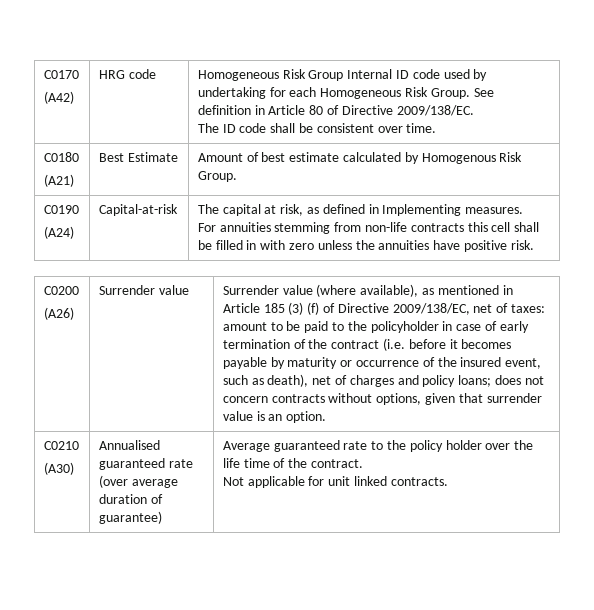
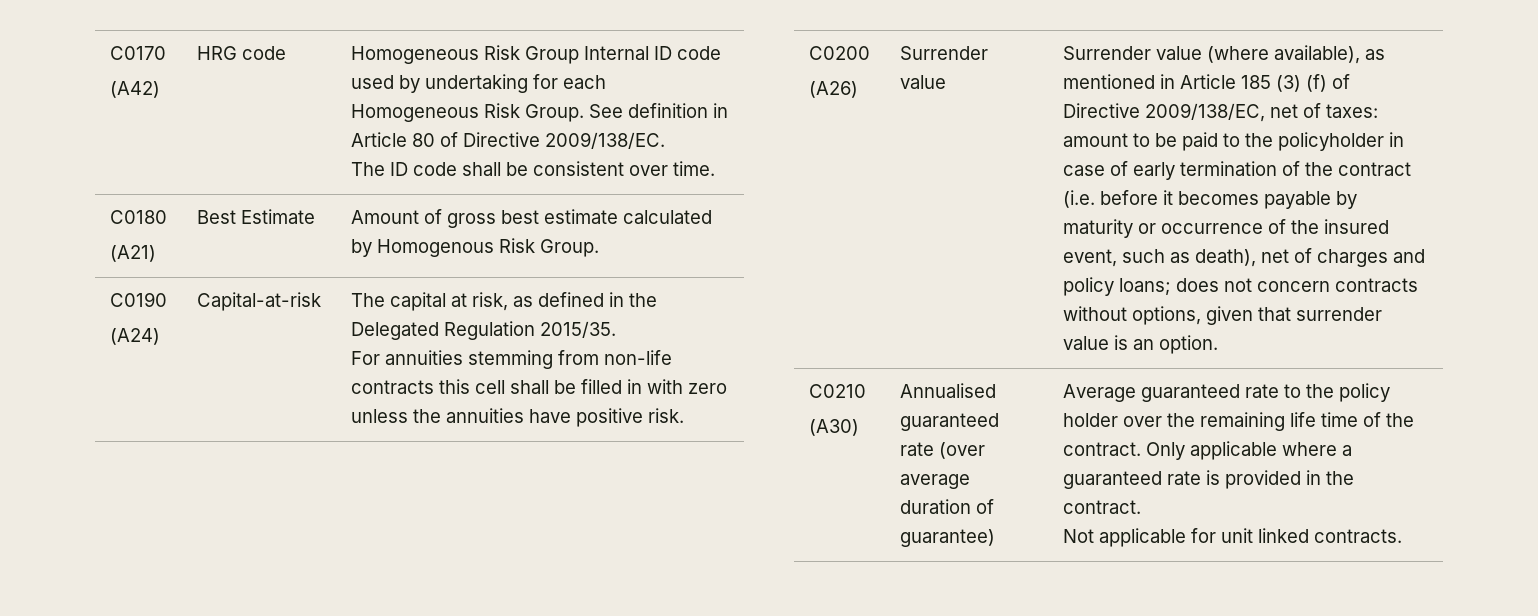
  C0180
- (A21) | Best Estimate | Amount of best estimate calculated by Homogenous Risk Group.
+ (A21) | Best Estimate | Amount of gross best estimate calculated by Homogenous Risk Group.
  C0190
- (A24) | Capital-at-risk | The capital at risk, as defined in Implementing measures.
+ (A24) | Capital-at-risk | The capital at risk, as defined in the Delegated Regulation 2015/35.
- Average guaranteed rate to the policy holder over the life time of the contract.
+ Average guaranteed rate to the policy holder over the remaining life time of the contract. Only applicable where a guaranteed rate is provided in the contract.

